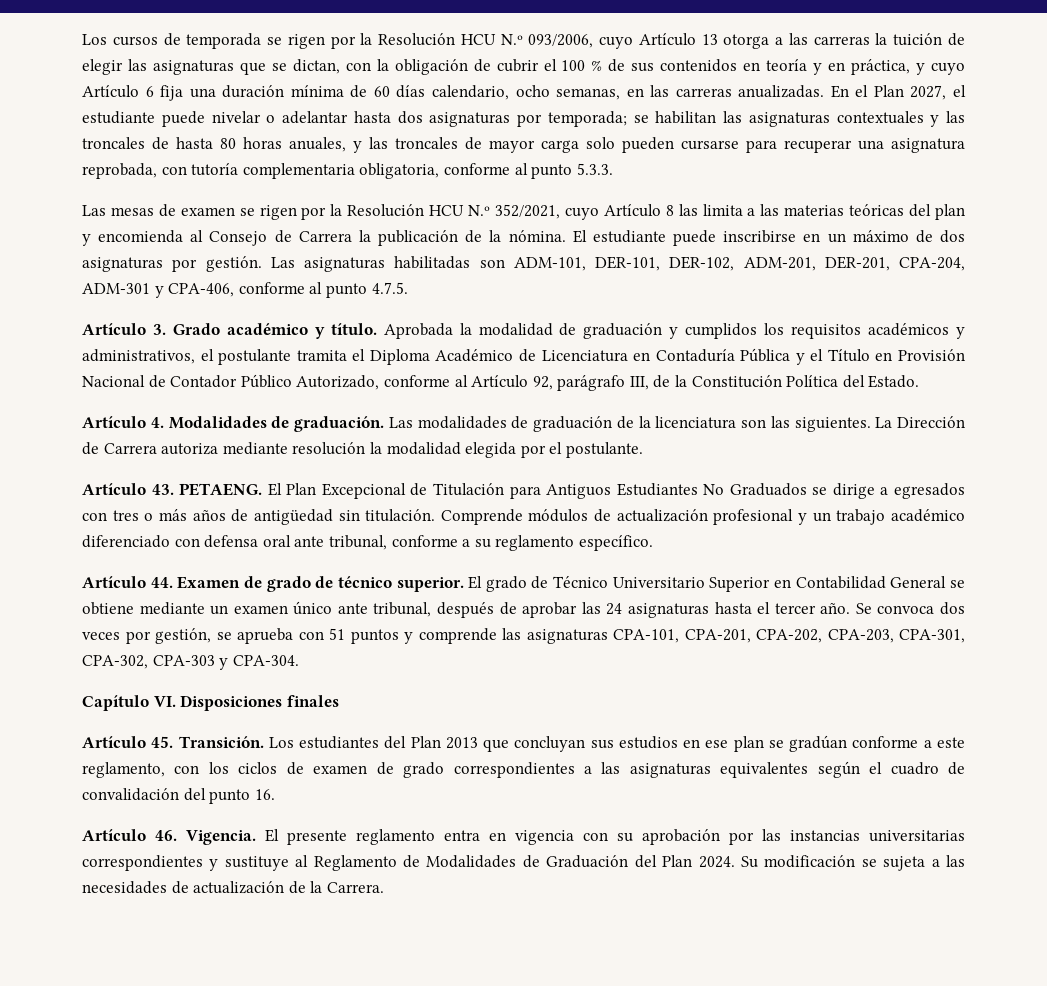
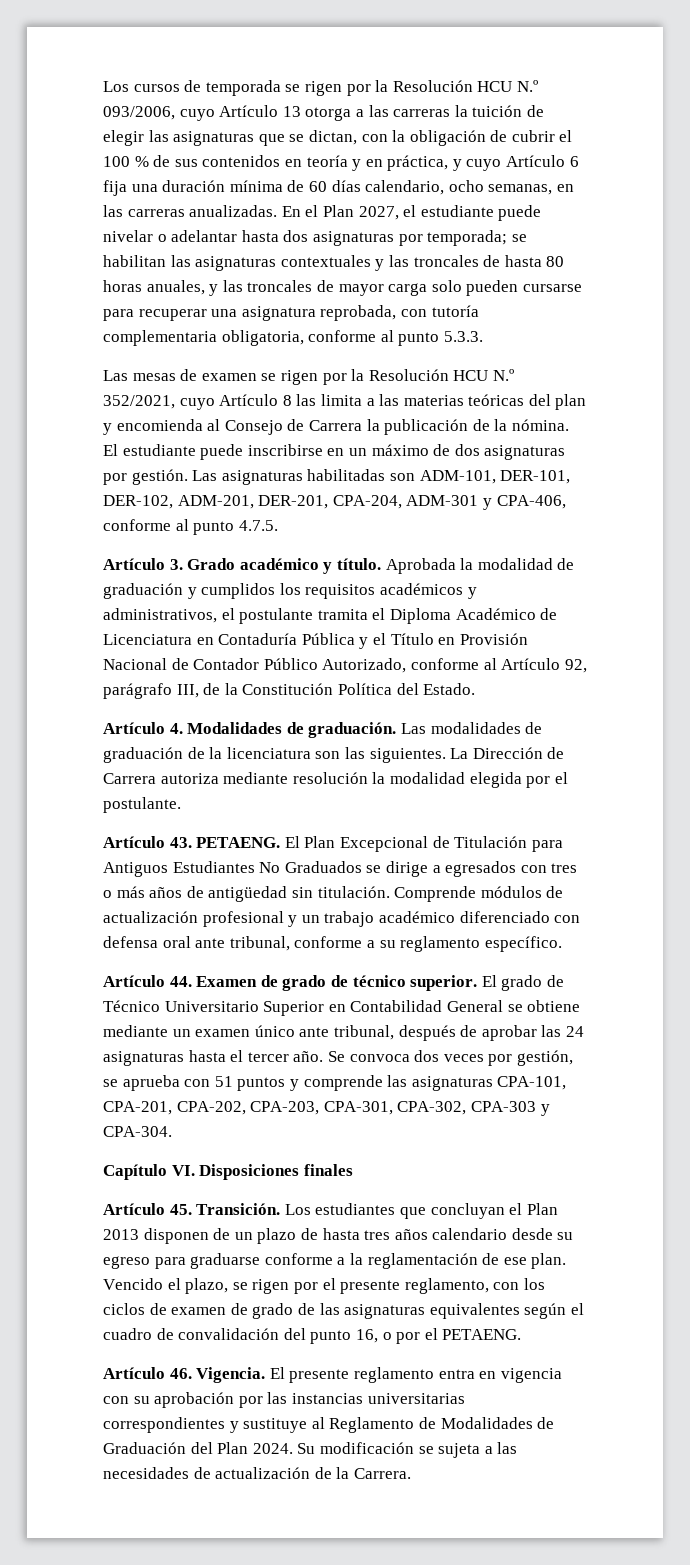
- Los estudiantes del Plan 2013 que concluyan sus estudios en ese plan se gradúan conforme a este reglamento, con los ciclos de examen de grado correspondientes a las asignaturas equivalentes según el cuadro de convalidación del punto 16.
+ Los estudiantes que concluyan el Plan 2013 disponen de un plazo de hasta tres años calendario desde su egreso para graduarse conforme a la reglamentación de ese plan. Vencido el plazo, se rigen por el presente reglamento, con los ciclos de examen de grado de las asignaturas equivalentes según el cuadro de convalidación del punto 16, o por el PETAENG.

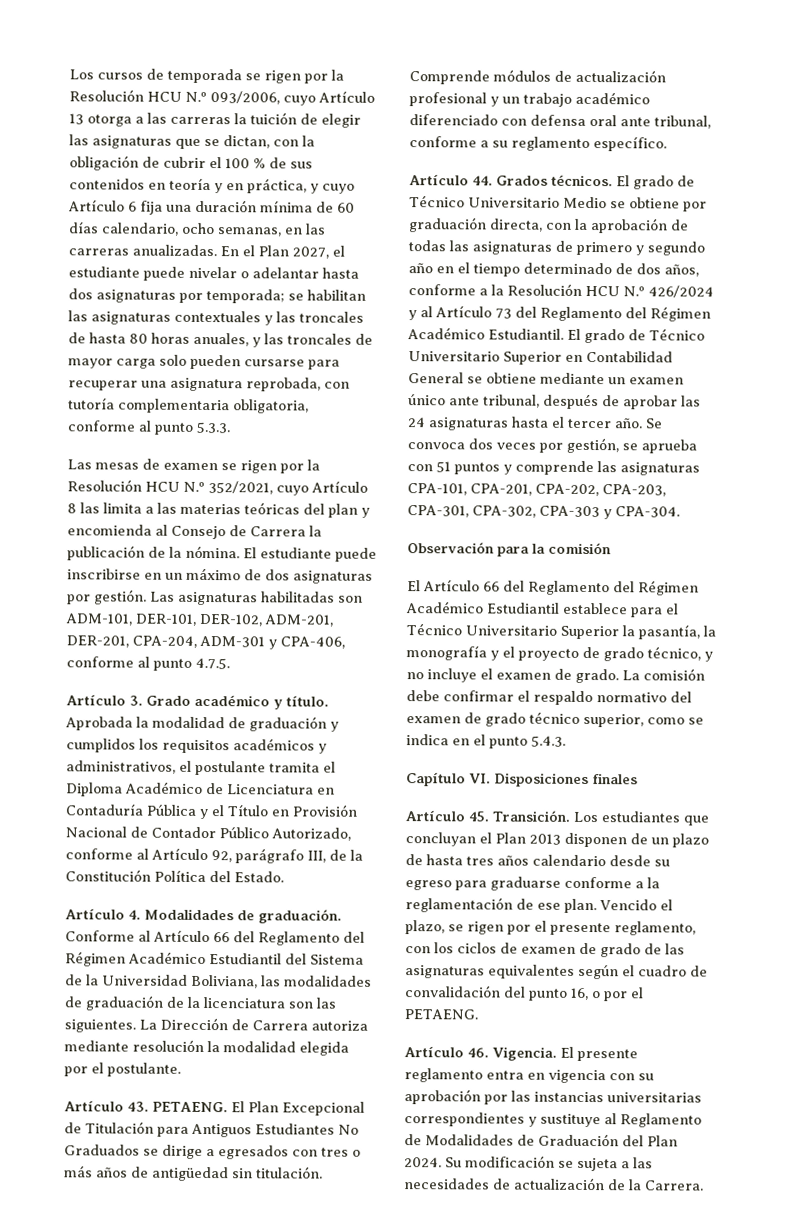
- Las modalidades de graduación de la licenciatura son las siguientes.
+ Conforme al Artículo 66 del Reglamento del Régimen Académico Estudiantil del Sistema de la Universidad Boliviana, las modalidades de graduación de la licenciatura son las siguientes.
- Artículo 44. Examen de grado de técnico superior.
+ Artículo 44. Grados técnicos. El grado de Técnico Universitario Medio se obtiene por graduación directa, con la aprobación de todas las asignaturas de primero y segundo año en el tiempo determinado de dos años, conforme a la Resolución HCU N.º 426/2024 y al Artículo 73 del Reglamento del Régimen Académico Estudiantil.
+ Observación para la comisión
+ El Artículo 66 del Reglamento del Régimen Académico Estudiantil establece para el Técnico Universitario Superior la pasantía, la monografía y el proyecto de grado técnico, y no incluye el examen de grado. La comisión debe confirmar el respaldo normativo del examen de grado técnico superior, como se indica en el punto 5.4.3.

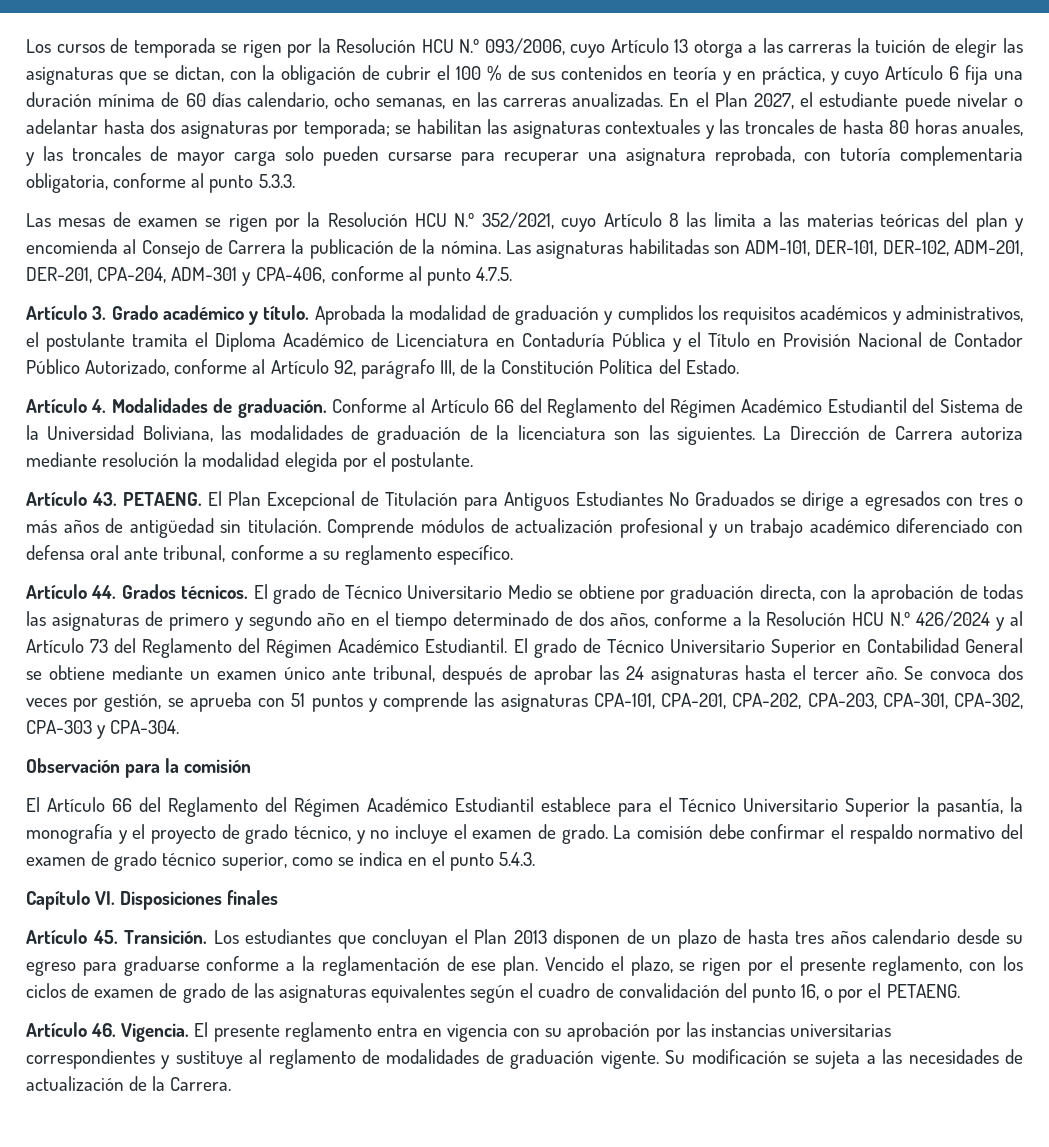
- El estudiante puede inscribirse en un máximo de dos asignaturas por gestión.
- El presente reglamento entra en vigencia con su aprobación por las instancias universitarias correspondientes y sustituye al Reglamento de Modalidades de Graduación del Plan 2024.
+ El presente reglamento entra en vigencia con su aprobación por las instancias universitarias correspondientes y sustituye al reglamento de modalidades de graduación vigente.

